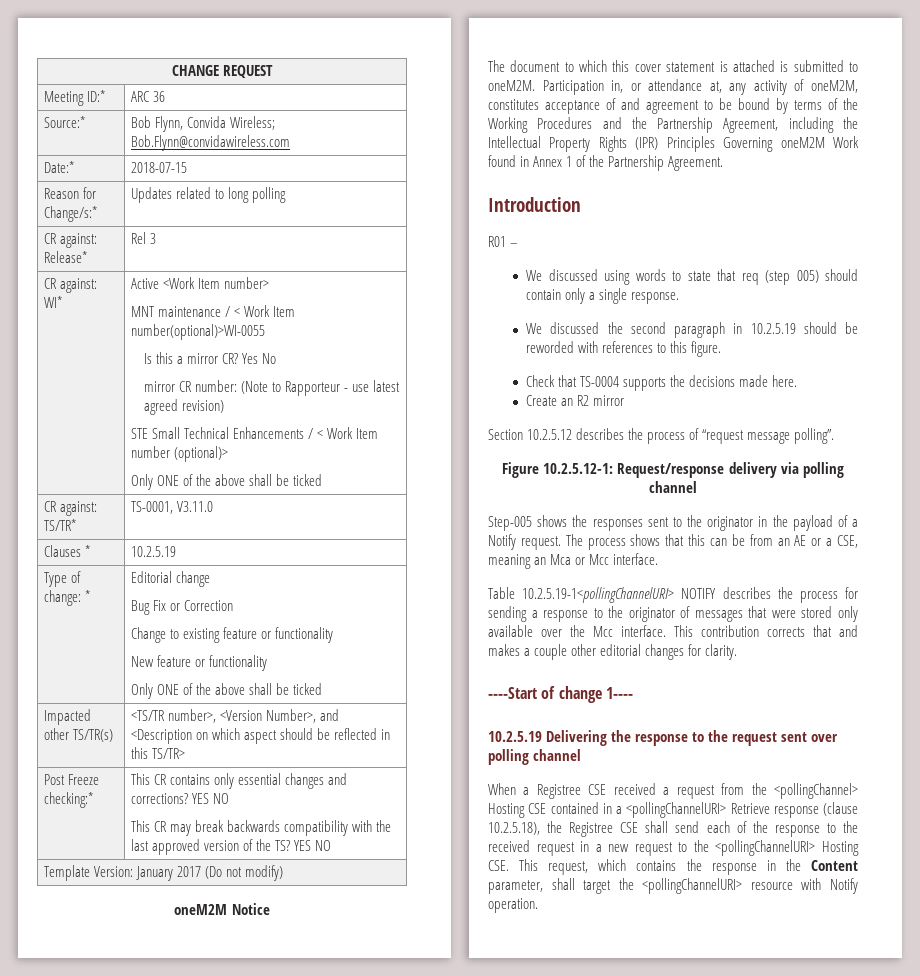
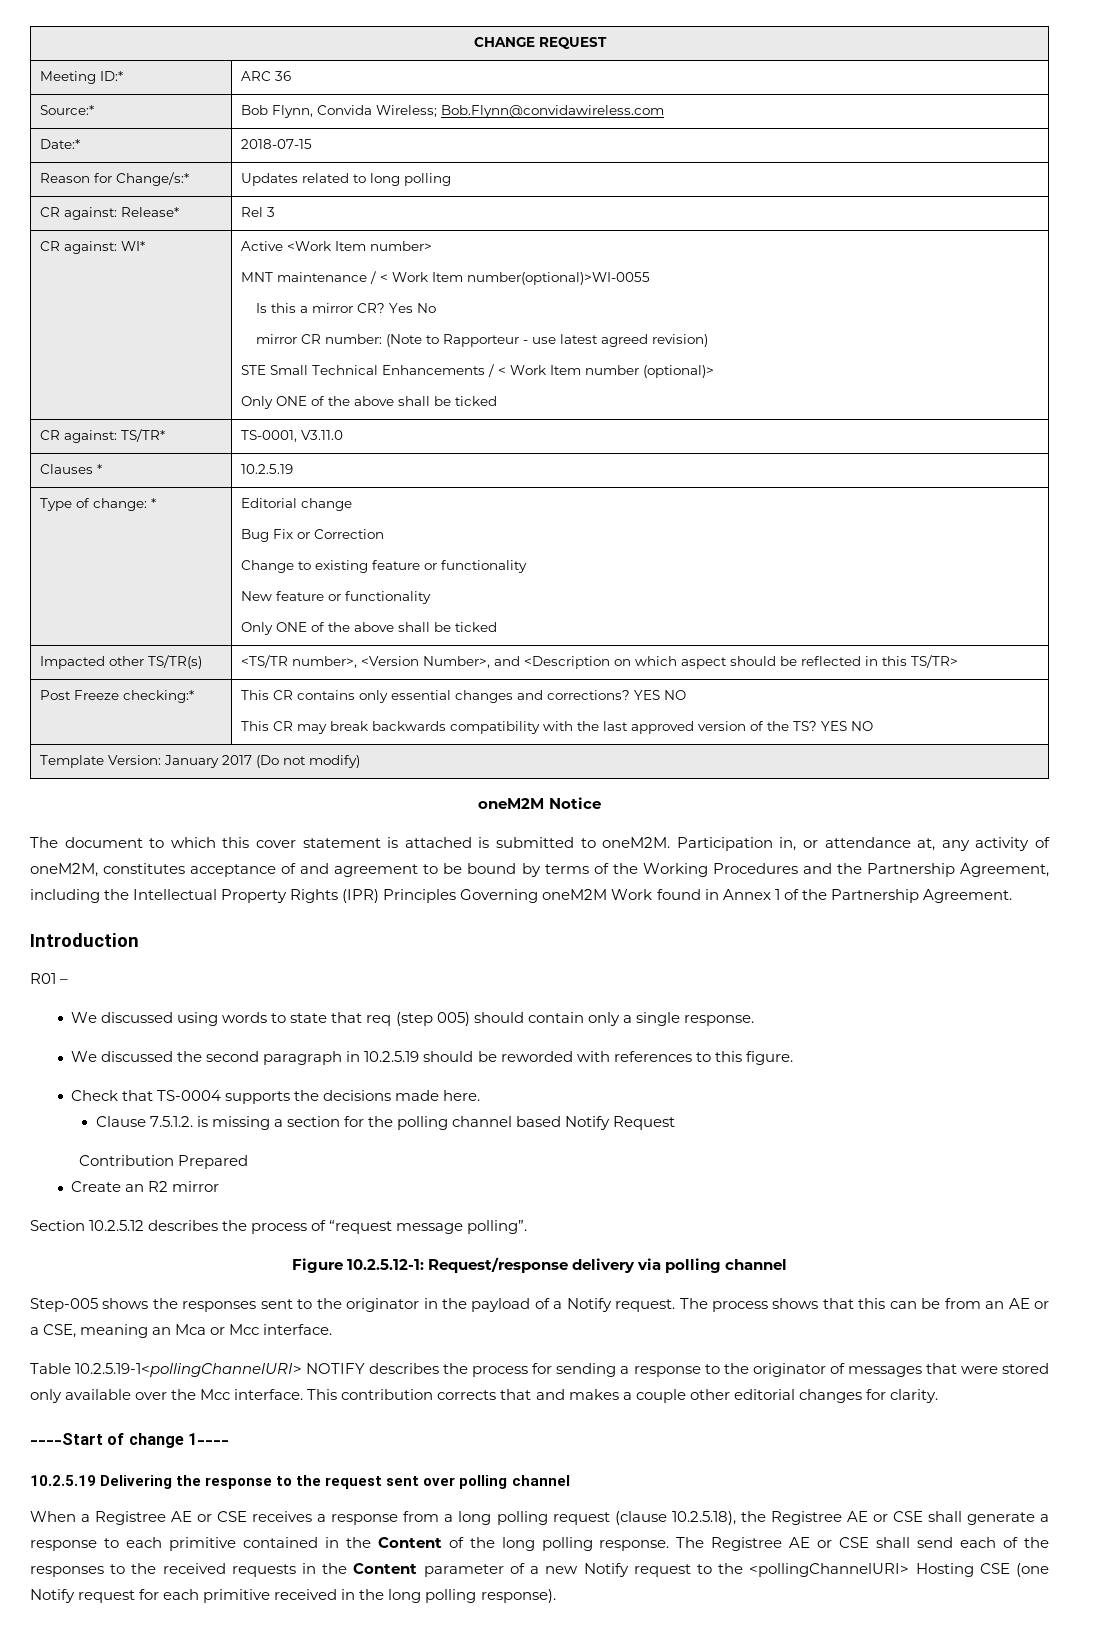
+ Clause 7.5.1.2. is missing a section for the polling channel based Notify Request
+ Contribution Prepared
- When a Registree CSE received a request from the <pollingChannel> Hosting CSE contained in a <pollingChannelURI> Retrieve response (clause 10.2.5.18), the Registree CSE shall send each of the response to the received request in a new request to the <pollingChannelURI> Hosting CSE. This request, which contains the response in the Content parameter, shall target the <pollingChannelURI> resource with Notify operation.
+ When a Registree AE or CSE receives a response from a long polling request (clause 10.2.5.18), the Registree AE or CSE shall generate a response to each primitive contained in the Content of the long polling response. The Registree AE or CSE shall send each of the responses to the received requests in the Content parameter of a new Notify request to the <pollingChannelURI> Hosting CSE (one Notify request for each primitive received in the long polling response).

